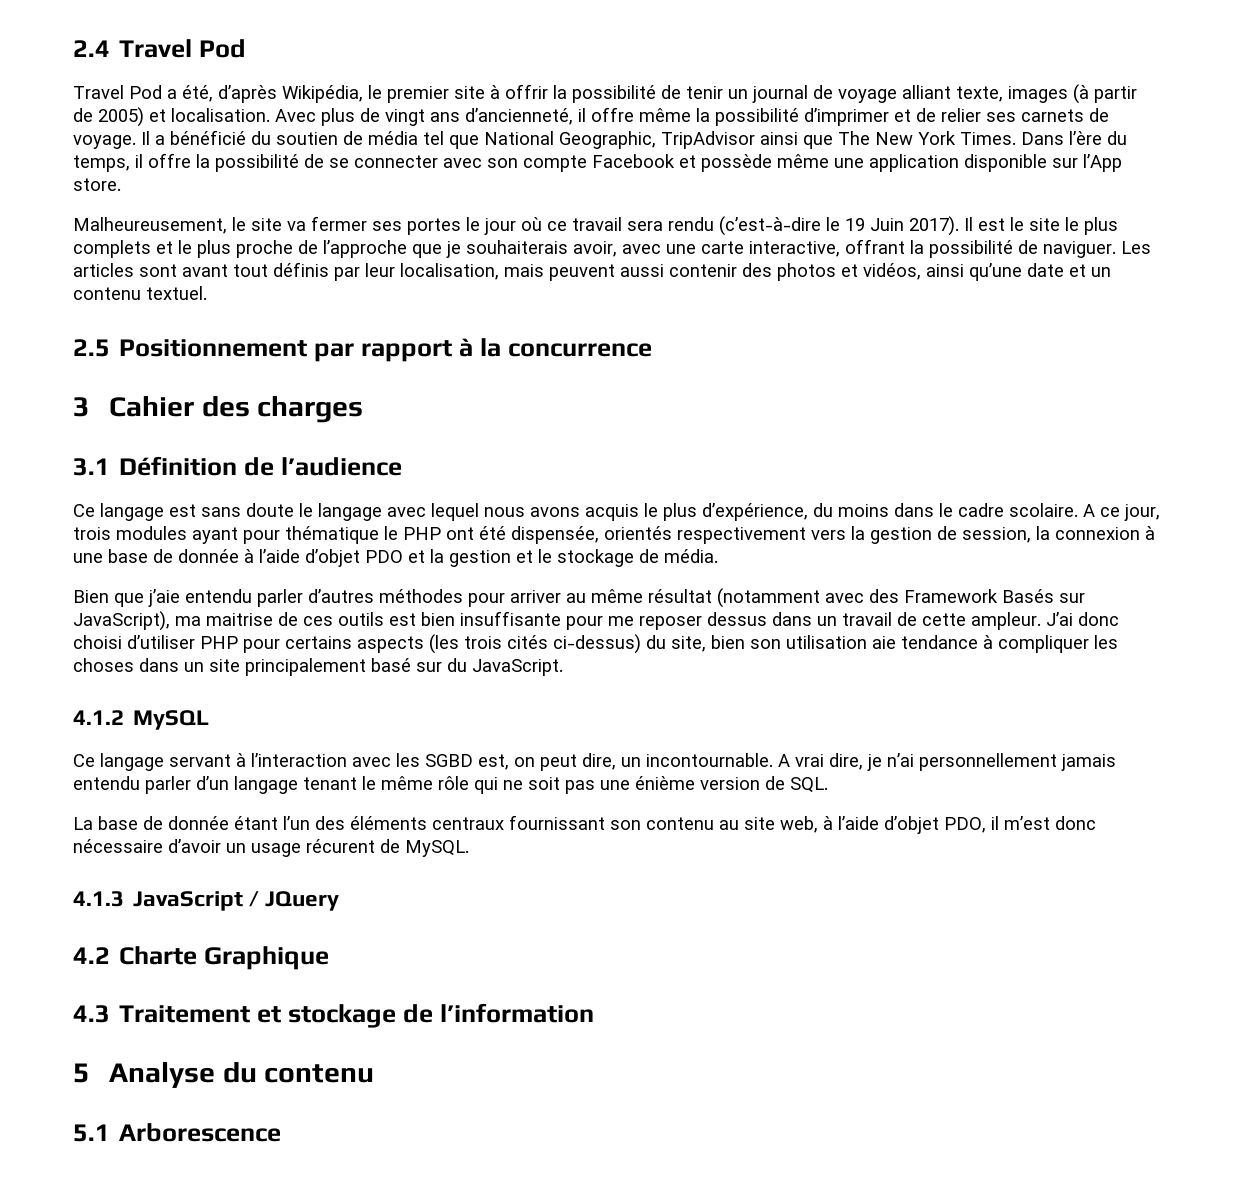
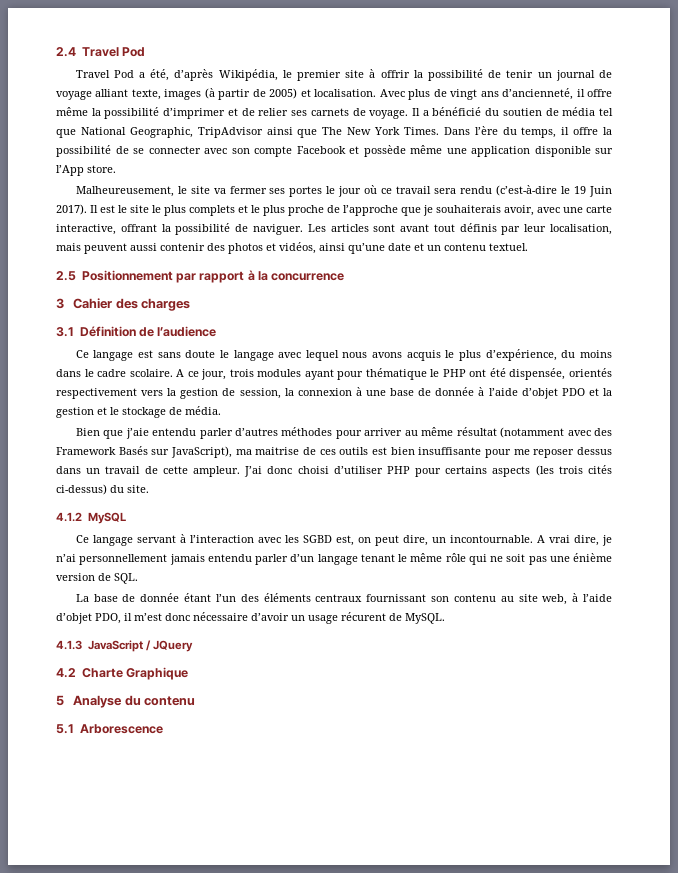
- J’ai donc choisi d’utiliser PHP pour certains aspects (les trois cités ci-dessus) du site, bien son utilisation aie tendance à compliquer les choses dans un site principalement basé sur du JavaScript.
+ J’ai donc choisi d’utiliser PHP pour certains aspects (les trois cités ci-dessus) du site.
- 4.3 Traitement et stockage de l’information

